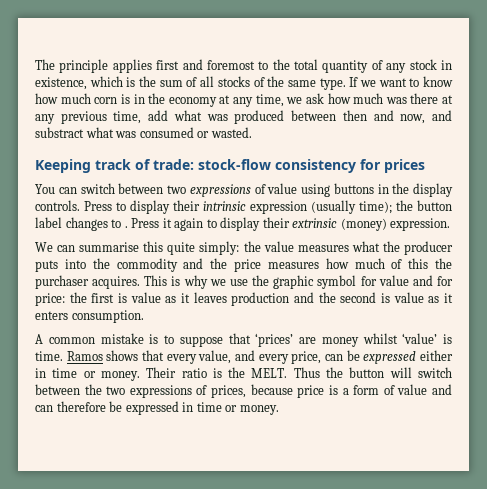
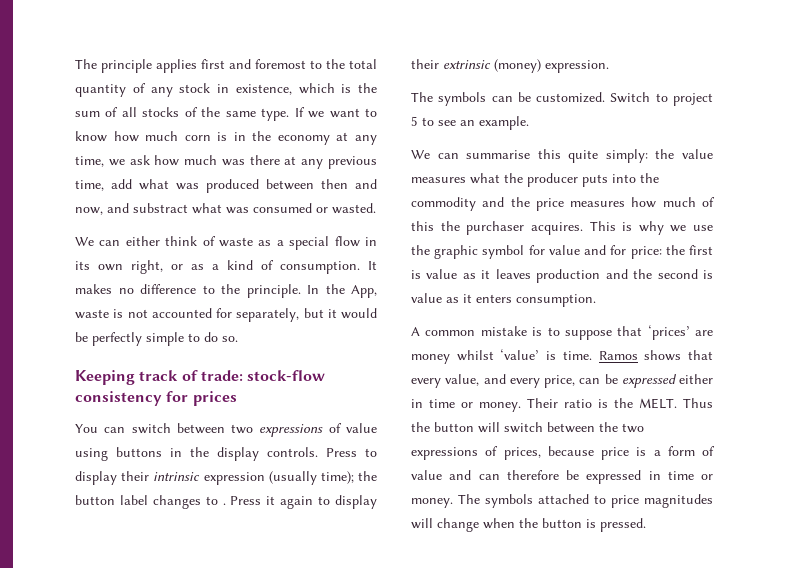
+ We can either think of waste as a special flow in its own right, or as a kind of consumption. It makes no difference to the principle. In the App, waste is not accounted for separately, but it would be perfectly simple to do so.
+ The symbols can be customized. Switch to project 5 to see an example.
+ The symbols attached to price magnitudes will change when the button is pressed.

